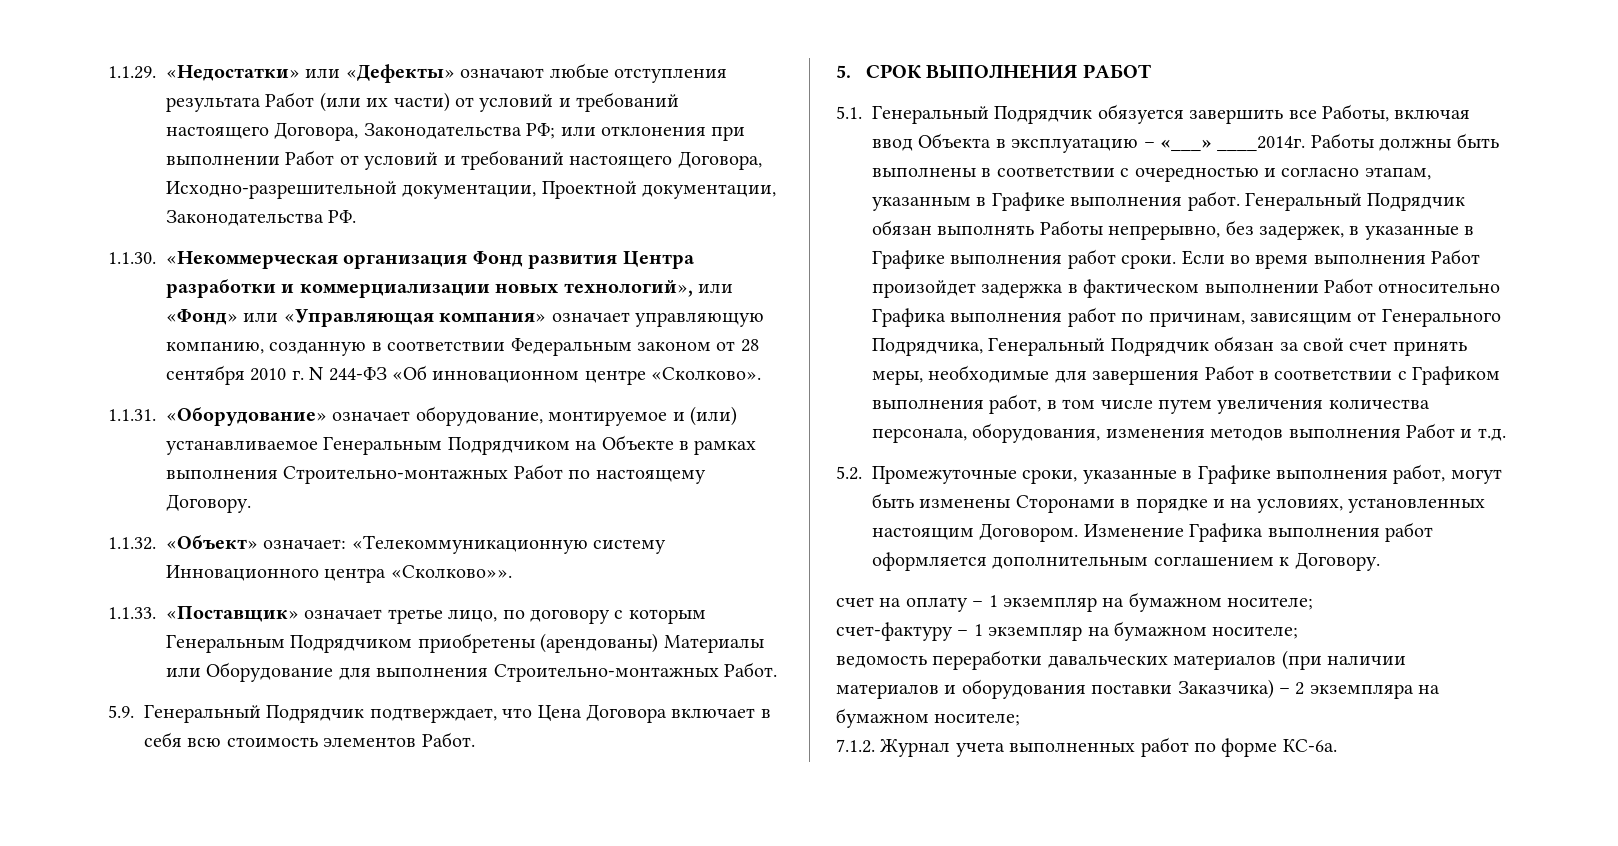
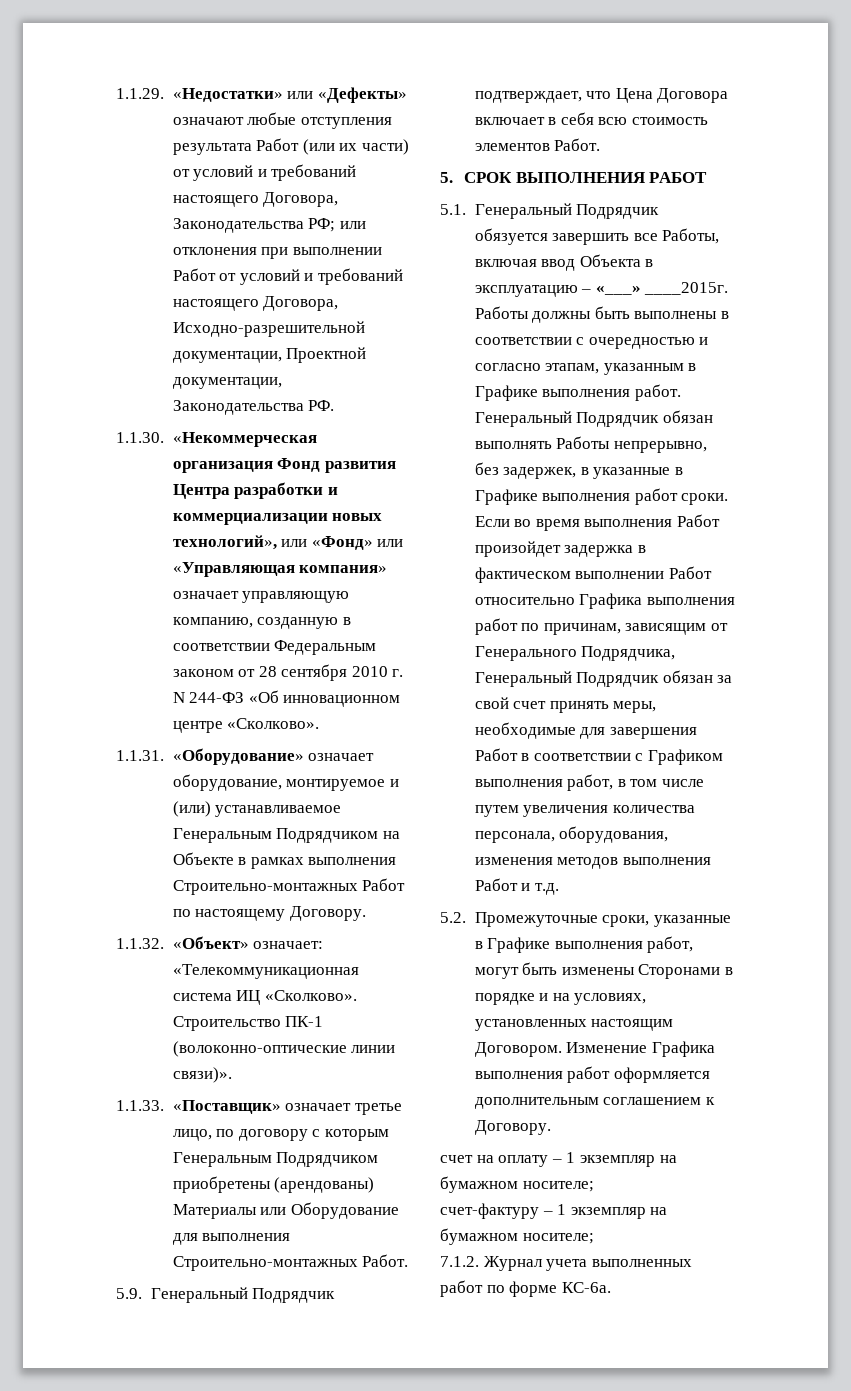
- 1.1.32. «Объект» означает: «Телекоммуникационную систему Инновационного центра «Сколково»».
+ 1.1.32. «Объект» означает: «Телекоммуникационная система ИЦ «Сколково». Строительство ПК-1 (волоконно-оптические линии связи)».
- 5.1. Генеральный Подрядчик обязуется завершить все Работы, включая ввод Объекта в эксплуатацию – «___» ____2014г.
+ 5.1. Генеральный Подрядчик обязуется завершить все Работы, включая ввод Объекта в эксплуатацию – «___» ____2015г.
- ведомость переработки давальческих материалов (при наличии материалов и оборудования поставки Заказчика) – 2 экземпляра на бумажном носителе;

